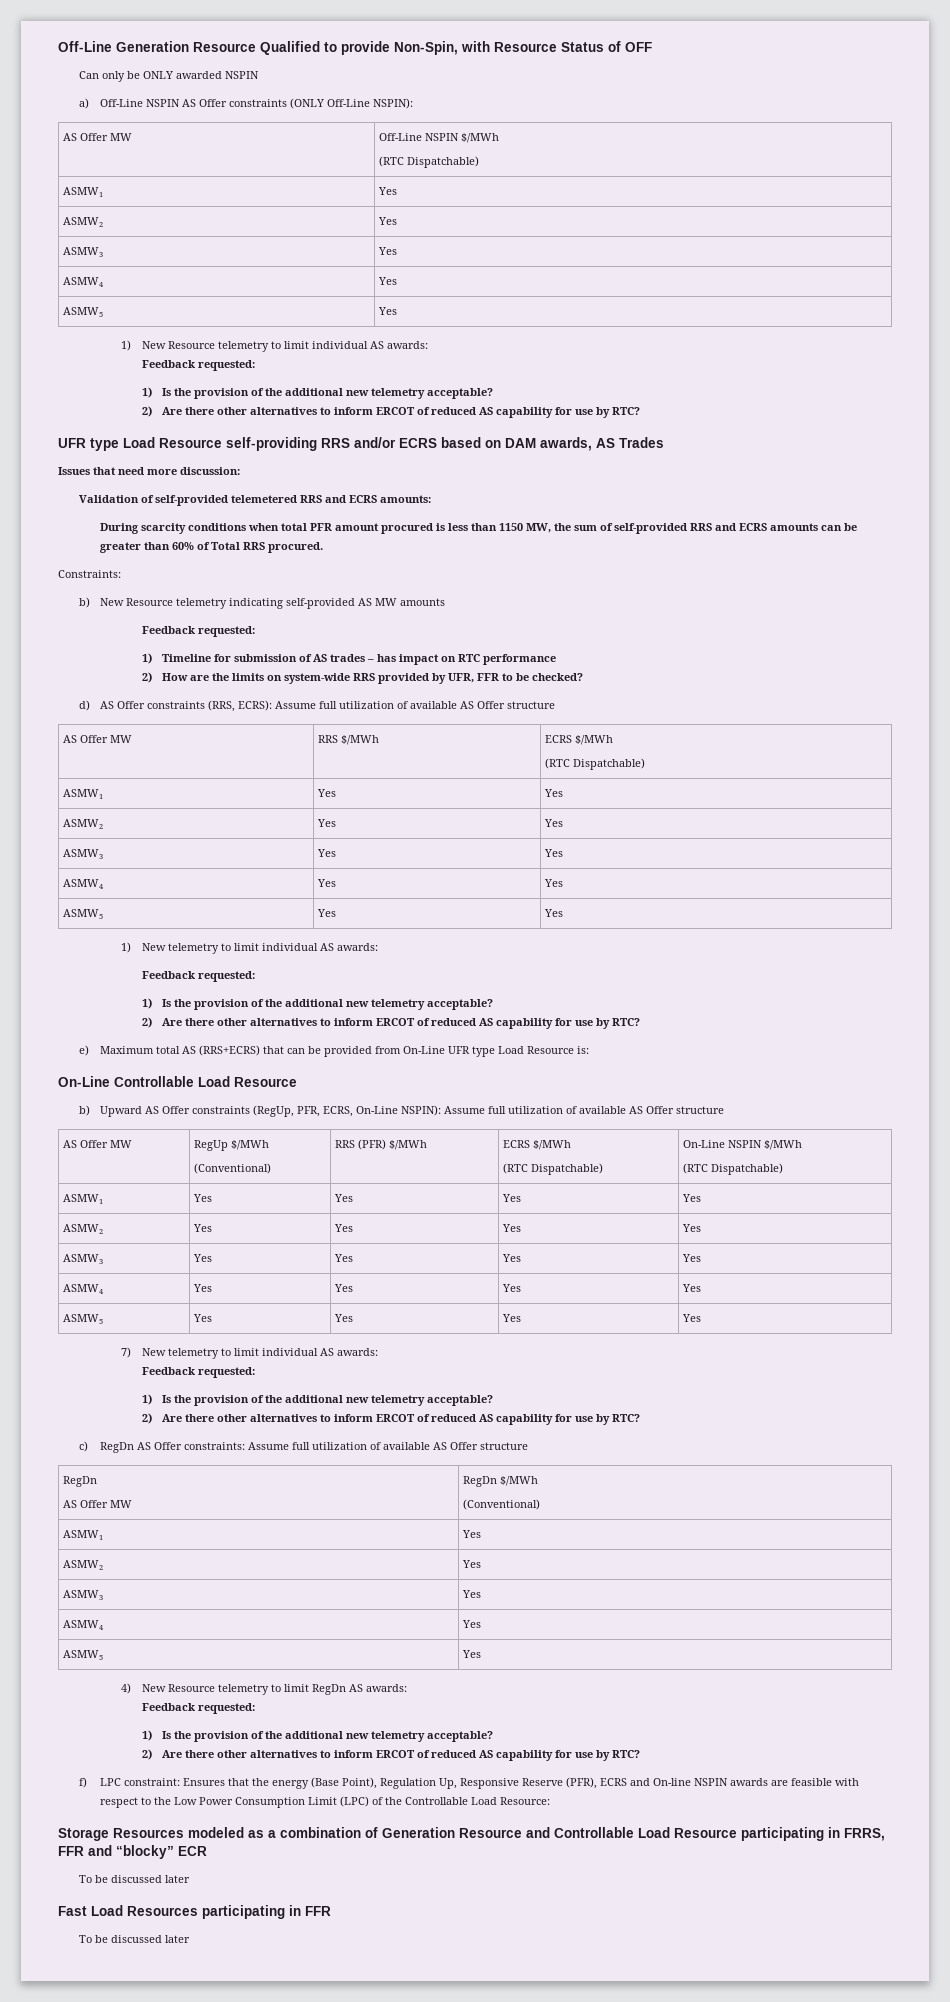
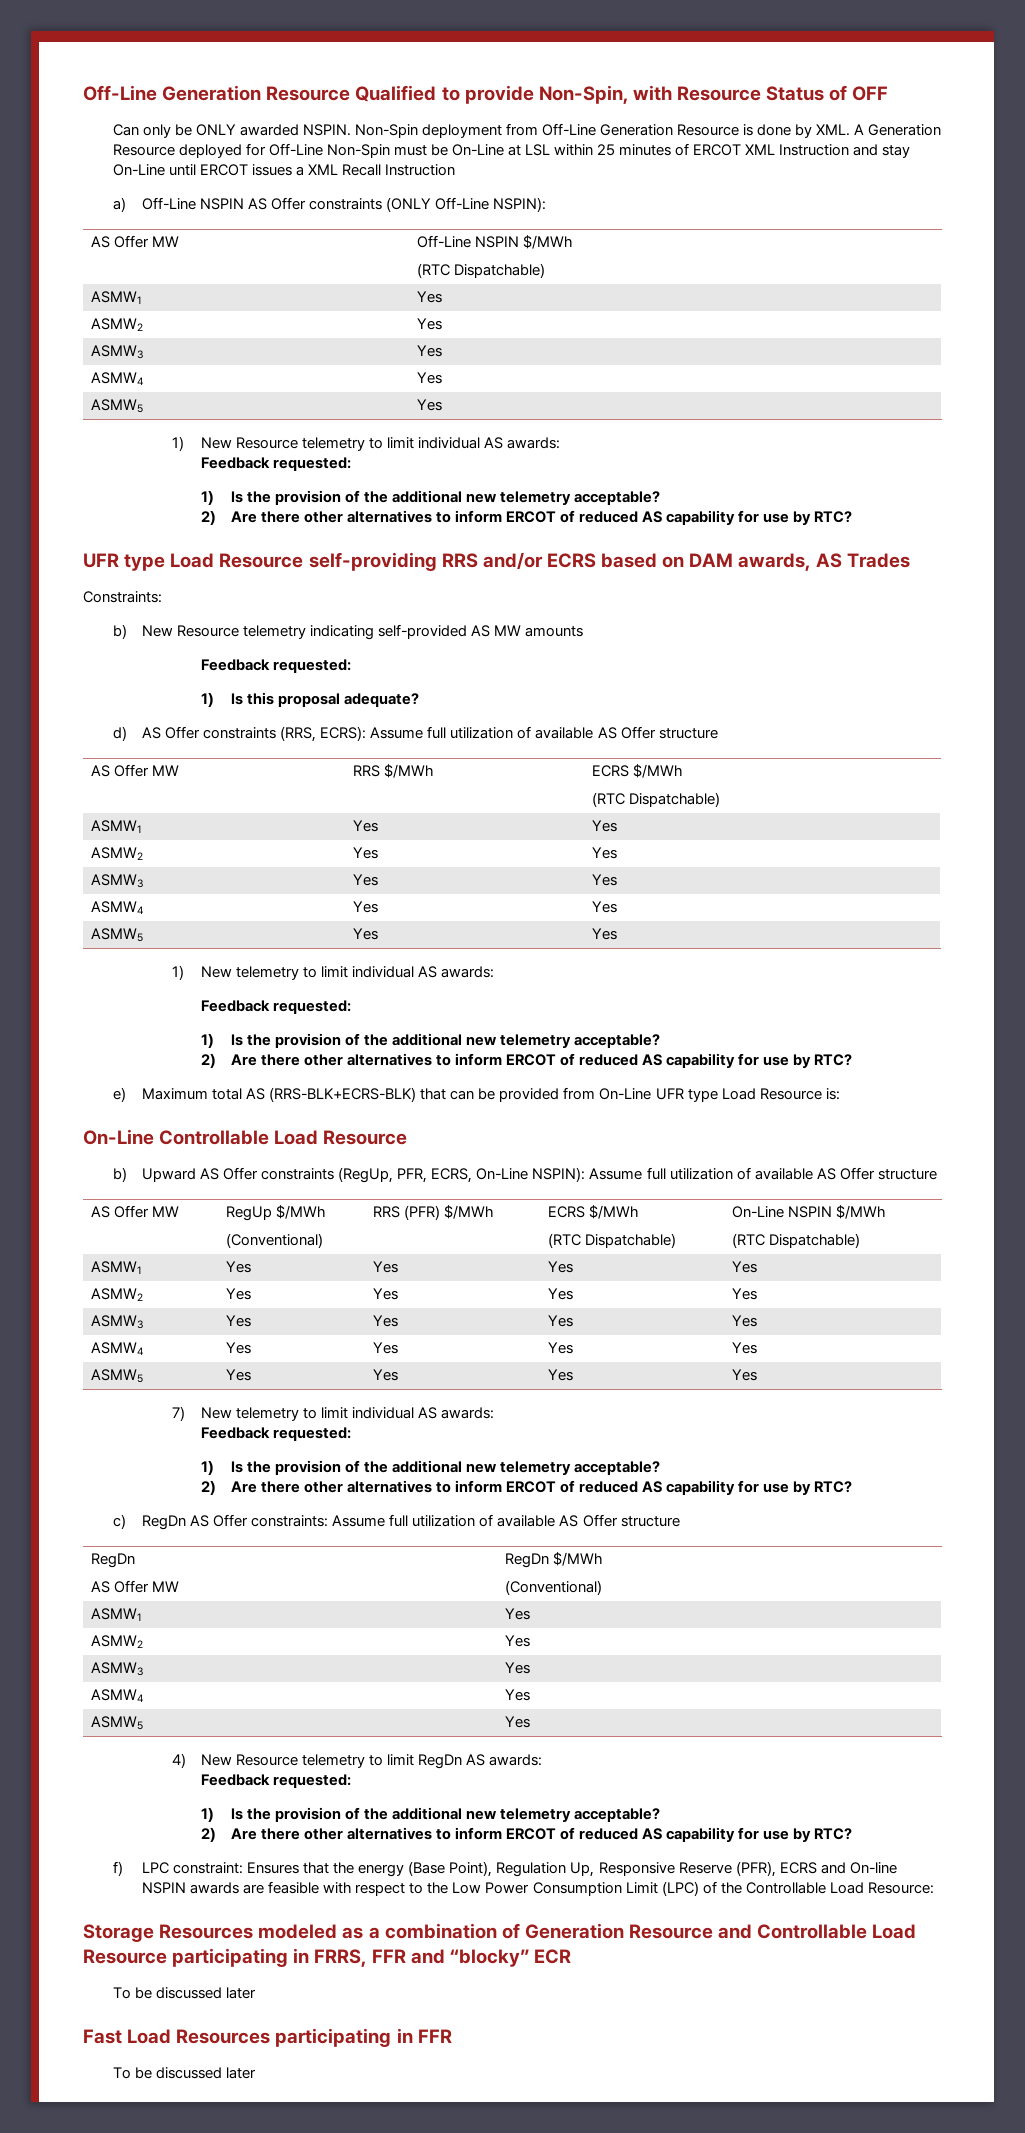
- Can only be ONLY awarded NSPIN
+ Can only be ONLY awarded NSPIN. Non-Spin deployment from Off-Line Generation Resource is done by XML. A Generation Resource deployed for Off-Line Non-Spin must be On-Line at LSL within 25 minutes of ERCOT XML Instruction and stay On-Line until ERCOT issues a XML Recall Instruction
- Issues that need more discussion:
- Validation of self-provided telemetered RRS and ECRS amounts:
- During scarcity conditions when total PFR amount procured is less than 1150 MW, the sum of self-provided RRS and ECRS amounts can be greater than 60% of Total RRS procured.
- 1) Timeline for submission of AS trades – has impact on RTC performance
- 2) How are the limits on system-wide RRS provided by UFR, FFR to be checked?
+ 1) Is this proposal adequate?
- e) Maximum total AS (RRS+ECRS) that can be provided from On-Line UFR type Load Resource is:
+ e) Maximum total AS (RRS-BLK+ECRS-BLK) that can be provided from On-Line UFR type Load Resource is:

